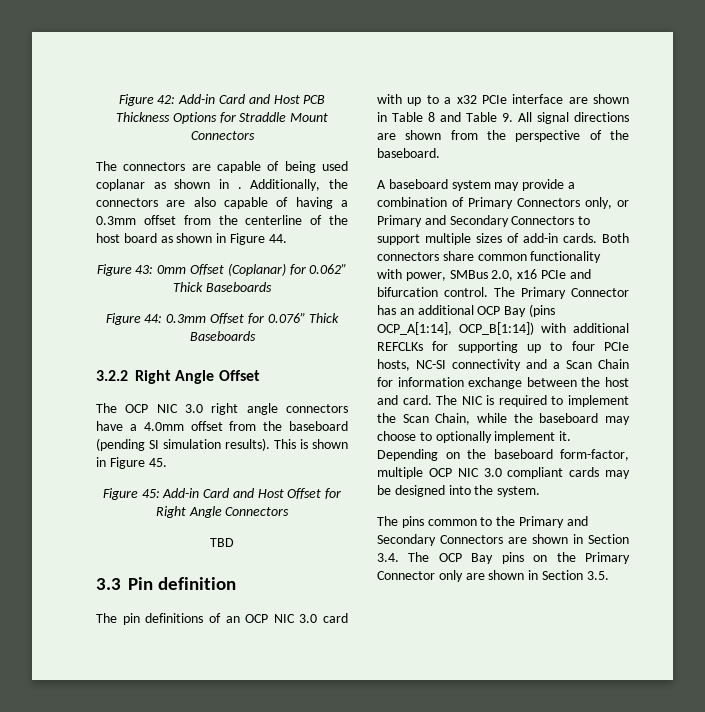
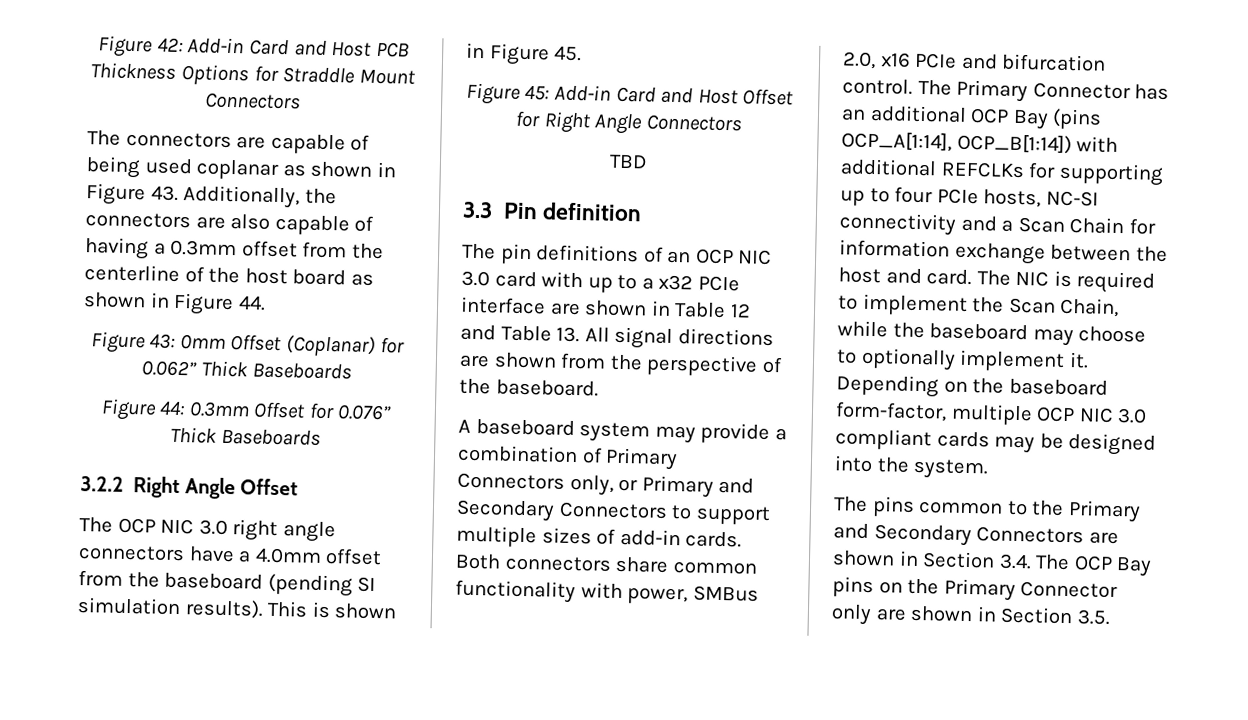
- The connectors are capable of being used coplanar as shown in . Additionally, the connectors are also capable of having a 0.3mm offset from the centerline of the host board as shown in Figure 44.
+ The connectors are capable of being used coplanar as shown in Figure 43. Additionally, the connectors are also capable of having a 0.3mm offset from the centerline of the host board as shown in Figure 44.
- The pin definitions of an OCP NIC 3.0 card with up to a x32 PCIe interface are shown in Table 8 and Table 9. All signal directions are shown from the perspective of the baseboard.
+ The pin definitions of an OCP NIC 3.0 card with up to a x32 PCIe interface are shown in Table 12 and Table 13. All signal directions are shown from the perspective of the baseboard.

